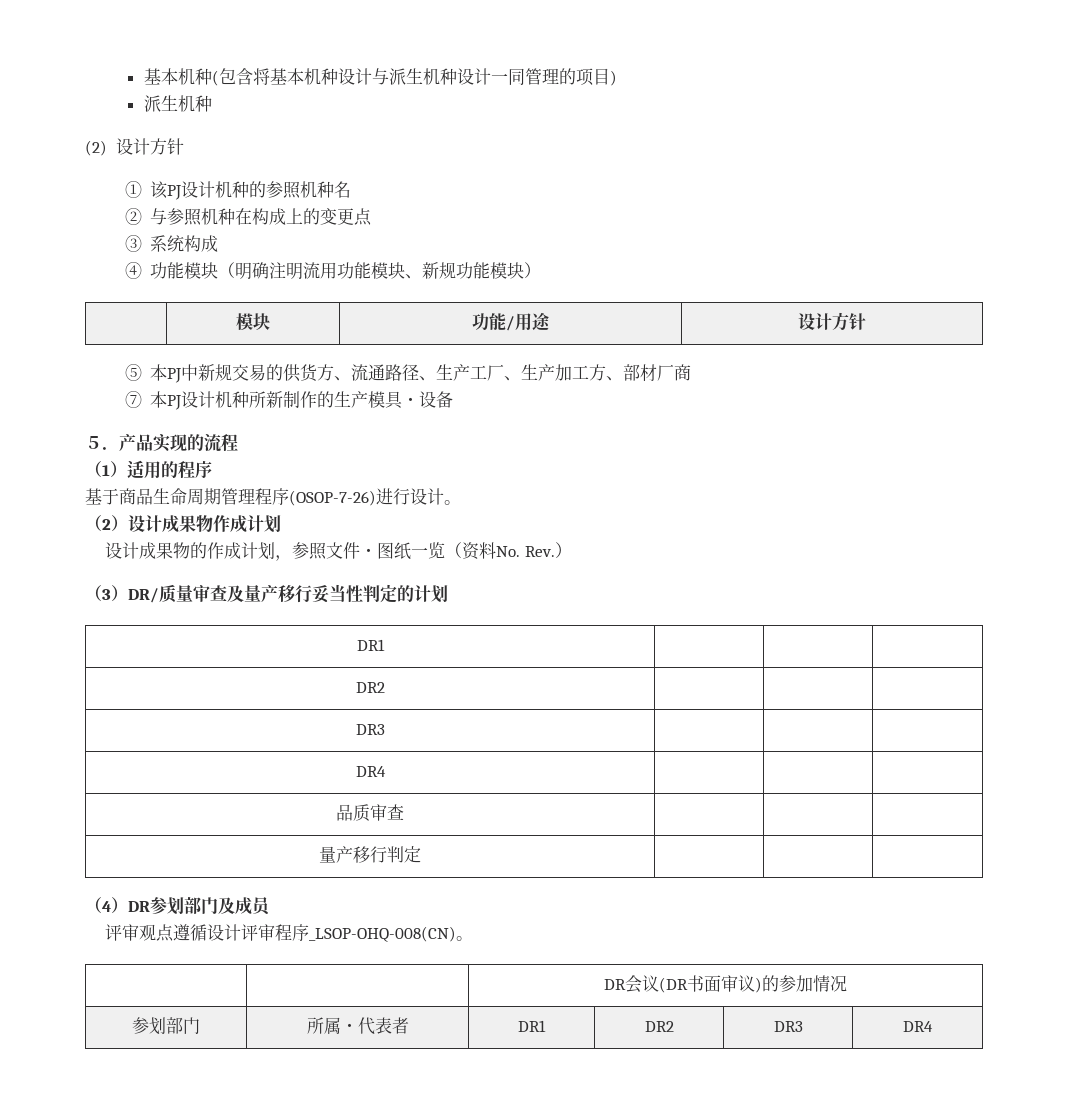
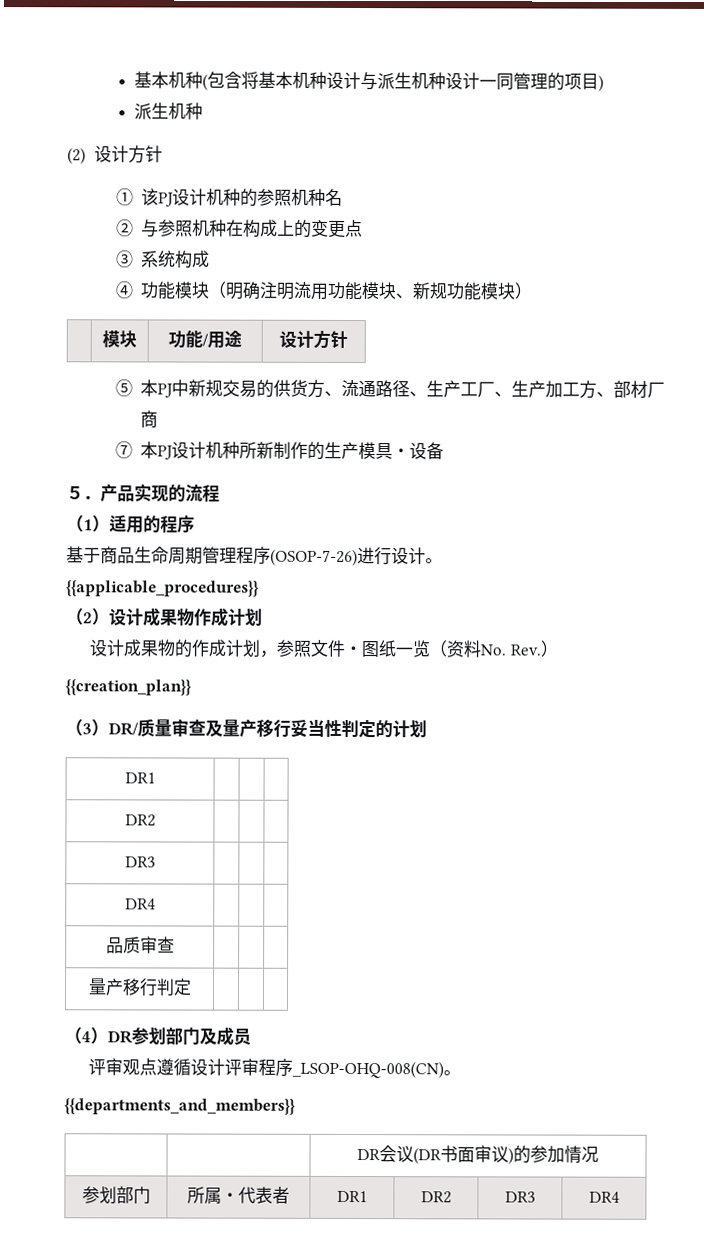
+ {{applicable_procedures}}
+ {{creation_plan}}
+ {{departments_and_members}}

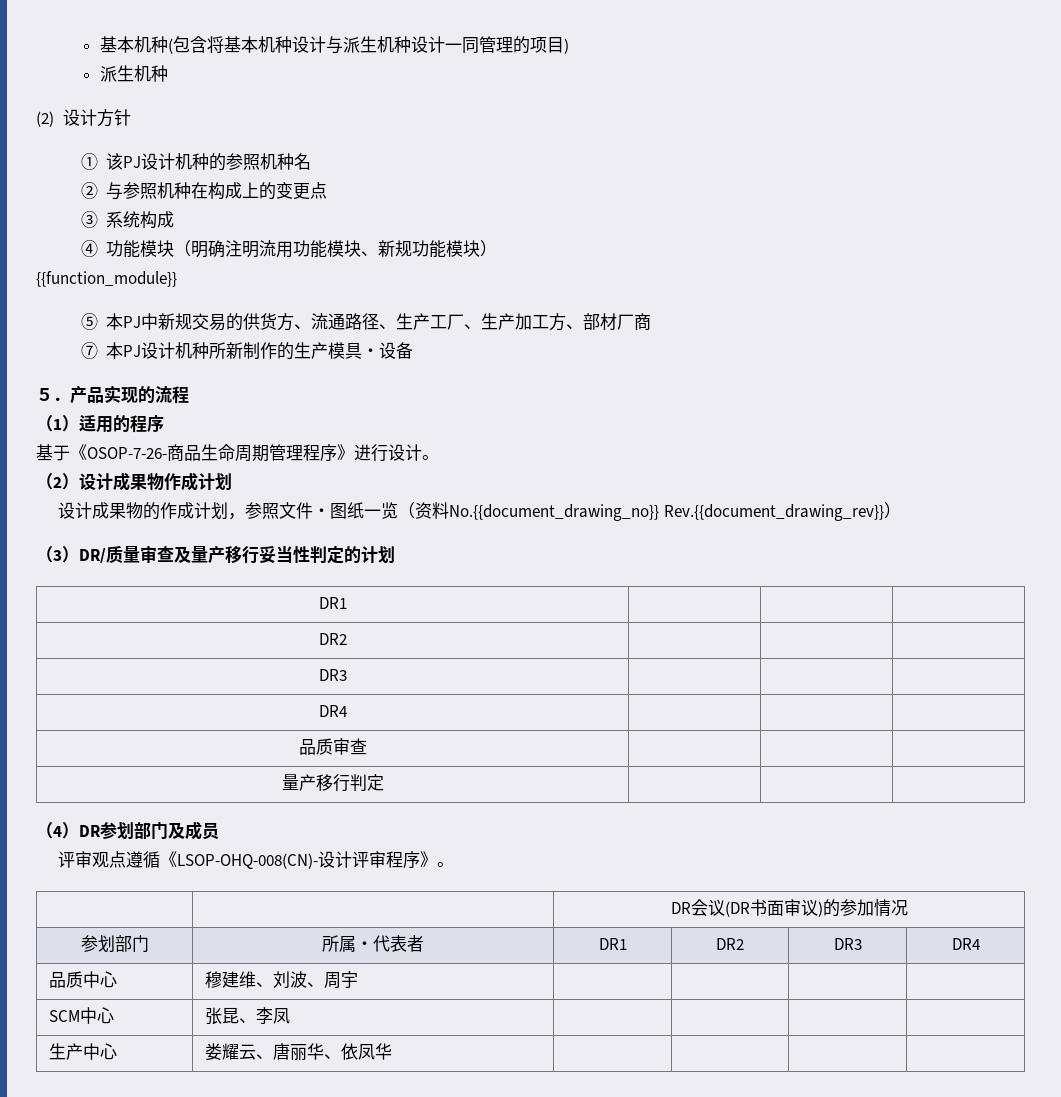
- | 模块 | 功能/用途 | 设计方针
+ {{function_module}}
- 基于商品生命周期管理程序(OSOP-7-26)进行设计。
+ 基于《OSOP-7-26-商品生命周期管理程序》进行设计。
- {{applicable_procedures}}
- 设计成果物的作成计划，参照文件・图纸一览（资料No. Rev.）
- {{creation_plan}}
+ 设计成果物的作成计划，参照文件・图纸一览（资料No.{{document_drawing_no}} Rev.{{document_drawing_rev}}）
- 评审观点遵循设计评审程序_LSOP-OHQ-008(CN)。
- {{departments_and_members}}
+ 评审观点遵循《LSOP-OHQ-008(CN)-设计评审程序》。
+ 品质中心 | 穆建维、刘波、周宇 | | | |
+ SCM中心 | 张昆、李凤 | | | |
+ 生产中心 | 娄耀云、唐丽华、依凤华 | | | |

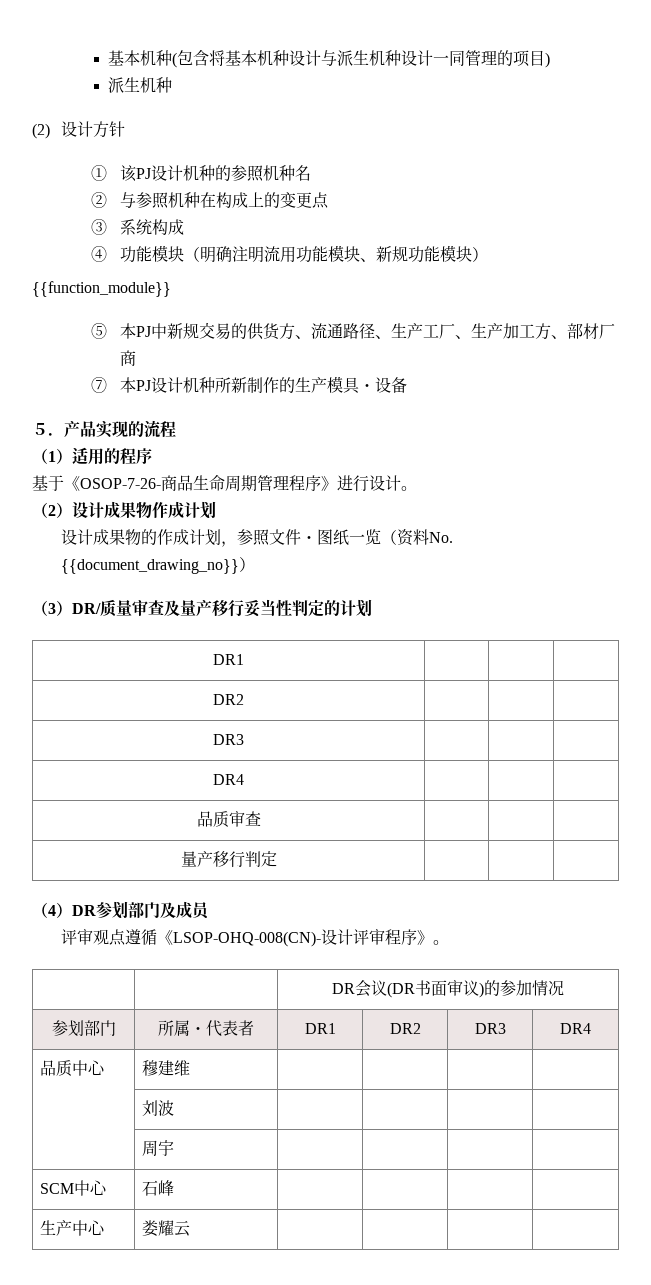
- 设计成果物的作成计划，参照文件・图纸一览（资料No.{{document_drawing_no}} Rev.{{document_drawing_rev}}）
+ 设计成果物的作成计划，参照文件・图纸一览（资料No. {{document_drawing_no}}）
- 品质中心 | 穆建维、刘波、周宇 | | | |
+ 品质中心 | 穆建维 | | | |
+ | 刘波 | | | |
+ | 周宇 | | | |
- SCM中心 | 张昆、李凤 | | | |
+ SCM中心 | 石峰 | | | |
- 生产中心 | 娄耀云、唐丽华、依凤华 | | | |
+ 生产中心 | 娄耀云 | | | |

